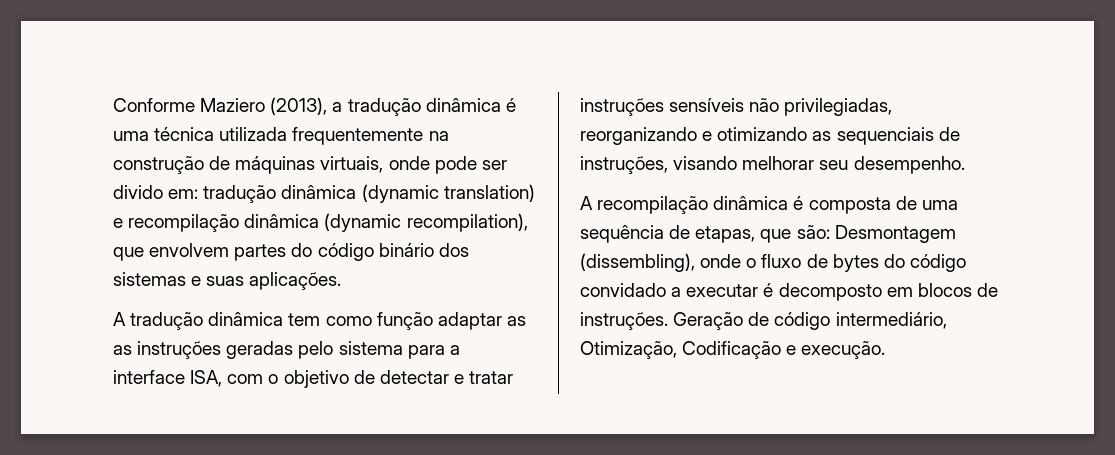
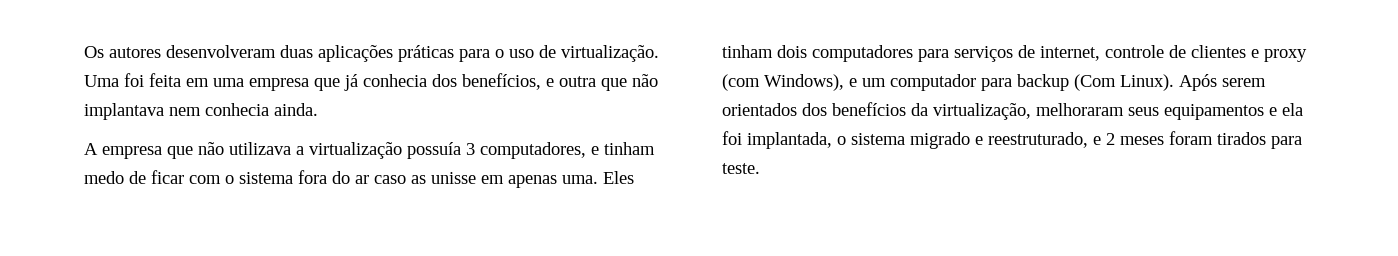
- Conforme Maziero (2013), a tradução dinâmica é uma técnica utilizada frequentemente na construção de máquinas virtuais, onde pode ser divido em: tradução dinâmica (dynamic translation) e recompilação dinâmica (dynamic recompilation), que envolvem partes do código binário dos sistemas e suas aplicações.
- A tradução dinâmica tem como função adaptar as as instruções geradas pelo sistema para a interface ISA, com o objetivo de detectar e tratar instruções sensíveis não privilegiadas, reorganizando e otimizando as sequenciais de instruções, visando melhorar seu desempenho.
- A recompilação dinâmica é composta de uma sequência de etapas, que são: Desmontagem (dissembling), onde o fluxo de bytes do código convidado a executar é decomposto em blocos de instruções. Geração de código intermediário, Otimização, Codificação e execução.
+ Os autores desenvolveram duas aplicações práticas para o uso de virtualização. Uma foi feita em uma empresa que já conhecia dos benefícios, e outra que não implantava nem conhecia ainda.
+ A empresa que não utilizava a virtualização possuía 3 computadores, e tinham medo de ficar com o sistema fora do ar caso as unisse em apenas uma. Eles tinham dois computadores para serviços de internet, controle de clientes e proxy (com Windows), e um computador para backup (Com Linux). Após serem orientados dos benefícios da virtualização, melhoraram seus equipamentos e ela foi implantada, o sistema migrado e reestruturado, e 2 meses foram tirados para teste.

